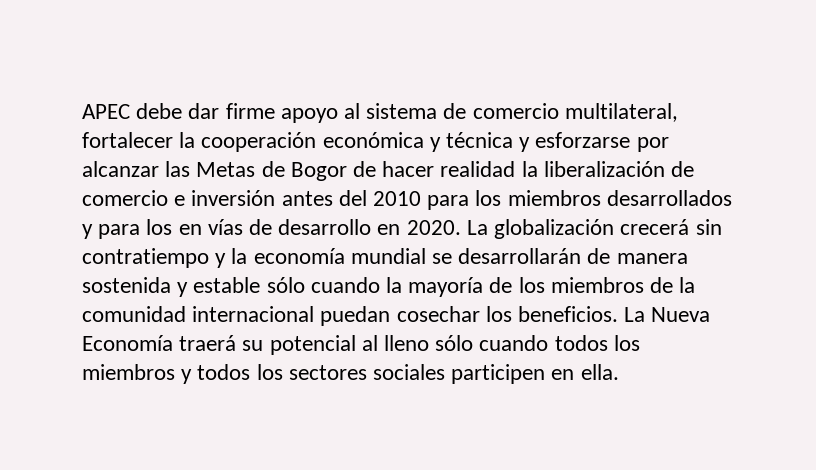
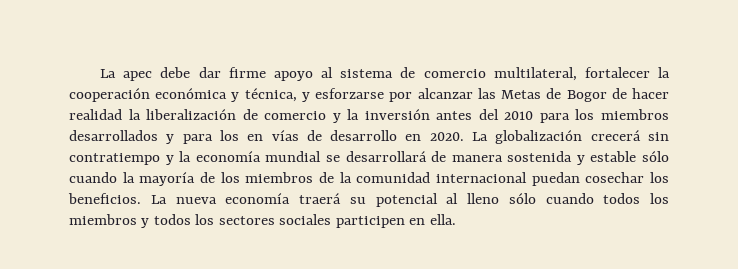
- APEC debe dar firme apoyo al sistema de comercio multilateral, fortalecer la cooperación económica y técnica y esforzarse por alcanzar las Metas de Bogor de hacer realidad la liberalización de comercio e inversión antes del 2010 para los miembros desarrollados y para los en vías de desarrollo en 2020.
+ La apec debe dar firme apoyo al sistema de comercio multilateral, fortalecer la cooperación económica y técnica, y esforzarse por alcanzar las Metas de Bogor de hacer realidad la liberalización de comercio y la inversión antes del 2010 para los miembros desarrollados y para los en vías de desarrollo en 2020.
- La globalización crecerá sin contratiempo y la economía mundial se desarrollarán de manera sostenida y estable sólo cuando la mayoría de los miembros de la comunidad internacional puedan cosechar los beneficios.
+ La globalización crecerá sin contratiempo y la economía mundial se desarrollará de manera sostenida y estable sólo cuando la mayoría de los miembros de la comunidad internacional puedan cosechar los beneficios.
- La Nueva Economía traerá su potencial al lleno sólo cuando todos los miembros y todos los sectores sociales participen en ella.
+ La nueva economía traerá su potencial al lleno sólo cuando todos los miembros y todos los sectores sociales participen en ella.

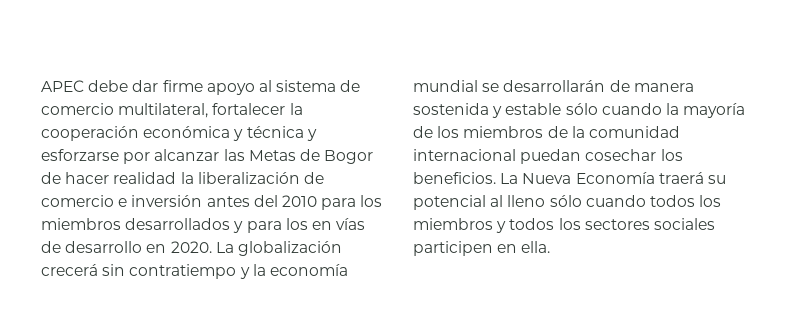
- La apec debe dar firme apoyo al sistema de comercio multilateral, fortalecer la cooperación económica y técnica, y esforzarse por alcanzar las Metas de Bogor de hacer realidad la liberalización de comercio y la inversión antes del 2010 para los miembros desarrollados y para los en vías de desarrollo en 2020.
+ APEC debe dar firme apoyo al sistema de comercio multilateral, fortalecer la cooperación económica y técnica y esforzarse por alcanzar las Metas de Bogor de hacer realidad la liberalización de comercio e inversión antes del 2010 para los miembros desarrollados y para los en vías de desarrollo en 2020.
- La globalización crecerá sin contratiempo y la economía mundial se desarrollará de manera sostenida y estable sólo cuando la mayoría de los miembros de la comunidad internacional puedan cosechar los beneficios.
+ La globalización crecerá sin contratiempo y la economía mundial se desarrollarán de manera sostenida y estable sólo cuando la mayoría de los miembros de la comunidad internacional puedan cosechar los beneficios.
- La nueva economía traerá su potencial al lleno sólo cuando todos los miembros y todos los sectores sociales participen en ella.
+ La Nueva Economía traerá su potencial al lleno sólo cuando todos los miembros y todos los sectores sociales participen en ella.

